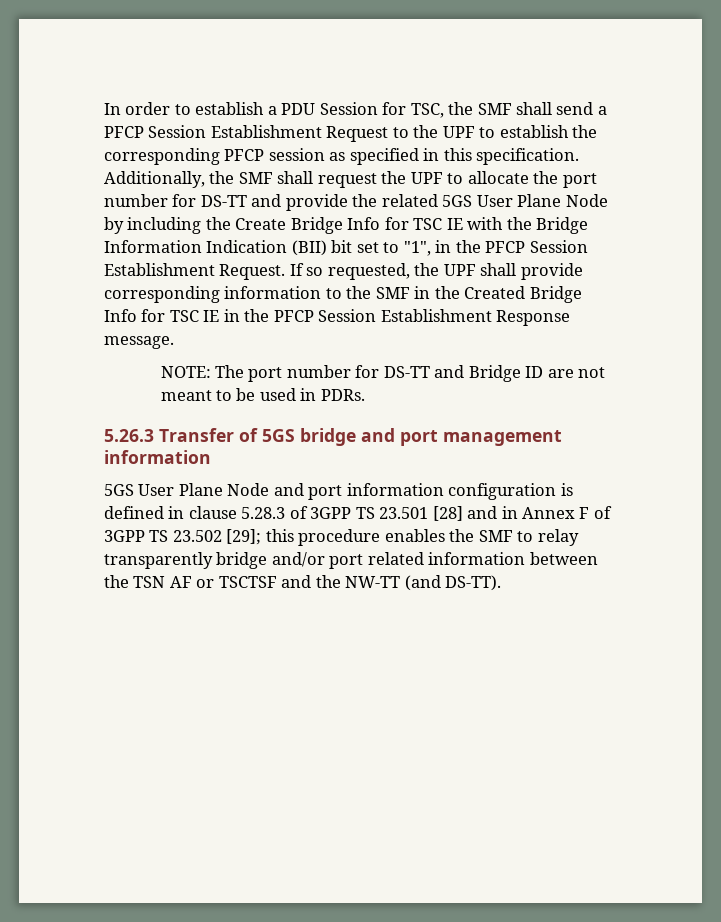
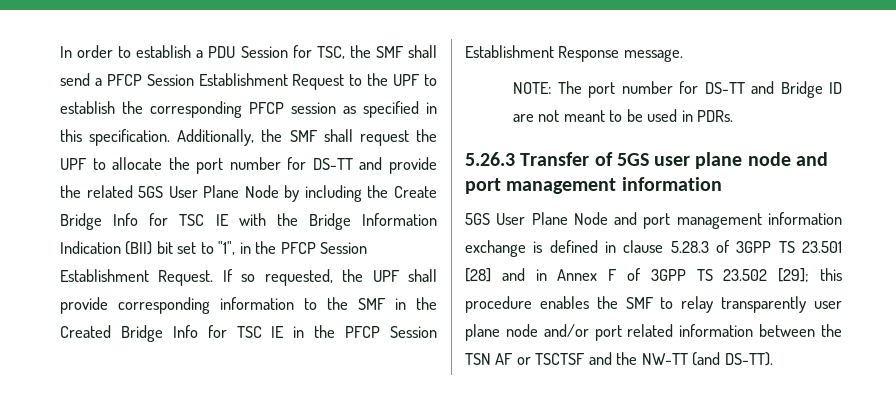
- 5.26.3 Transfer of 5GS bridge and port management information
+ 5.26.3 Transfer of 5GS user plane node and port management information
- 5GS User Plane Node and port information configuration is defined in clause 5.28.3 of 3GPP TS 23.501 [28] and in Annex F of 3GPP TS 23.502 [29]; this procedure enables the SMF to relay transparently bridge and/or port related information between the TSN AF or TSCTSF and the NW-TT (and DS-TT).
+ 5GS User Plane Node and port management information exchange is defined in clause 5.28.3 of 3GPP TS 23.501 [28] and in Annex F of 3GPP TS 23.502 [29]; this procedure enables the SMF to relay transparently user plane node and/or port related information between the TSN AF or TSCTSF and the NW-TT (and DS-TT).

